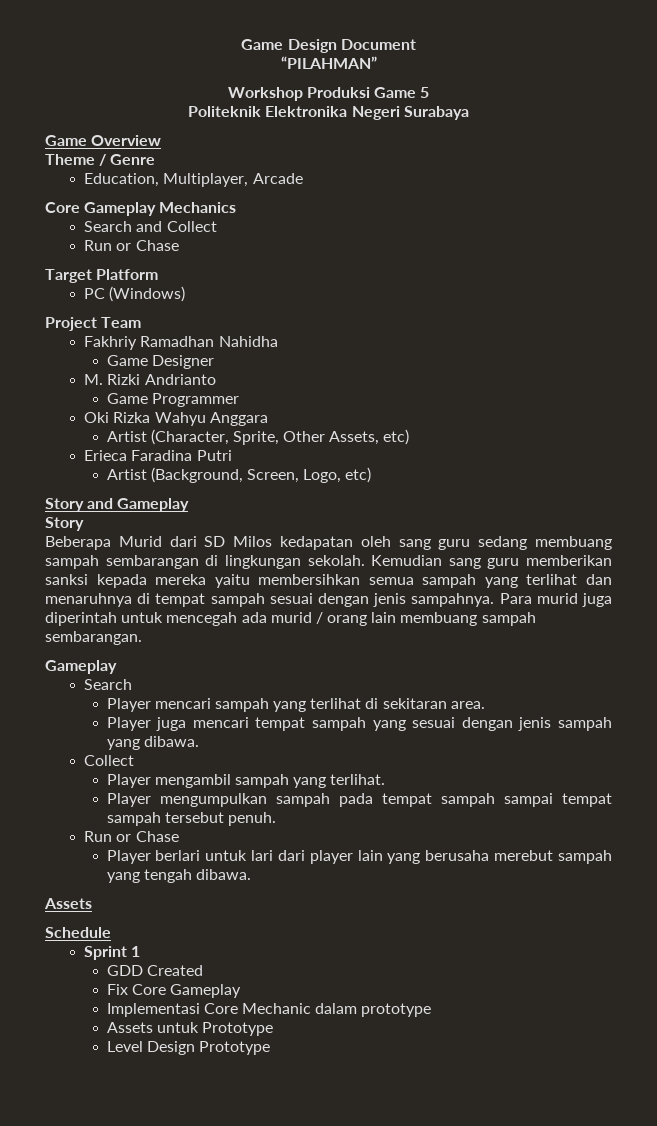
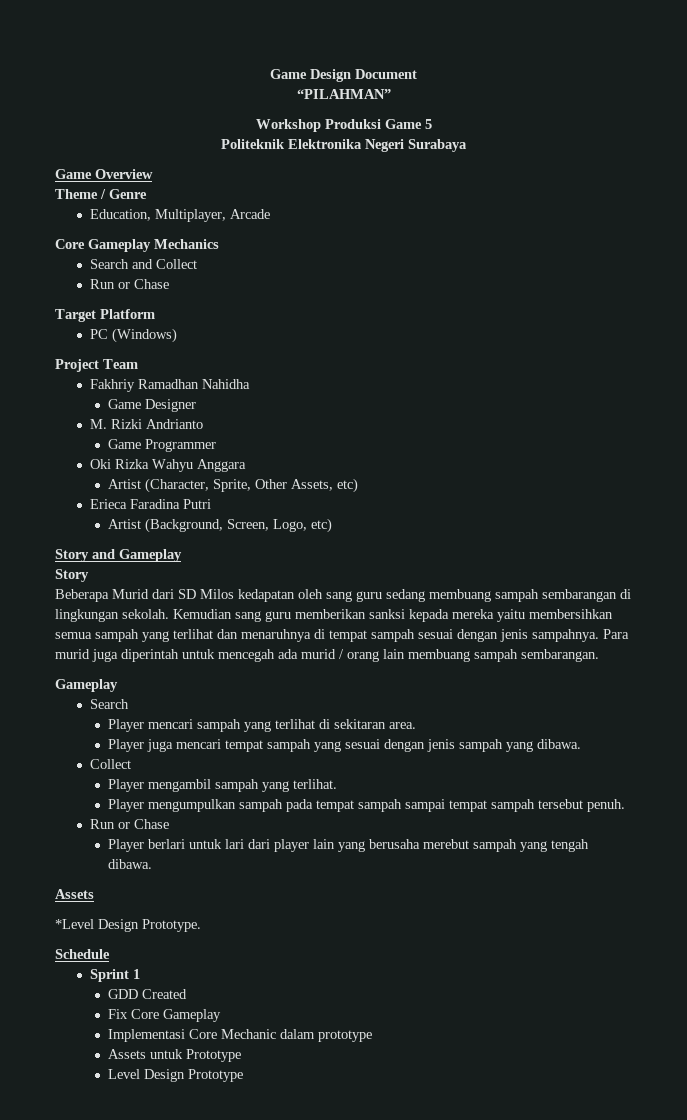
+ *Level Design Prototype.

